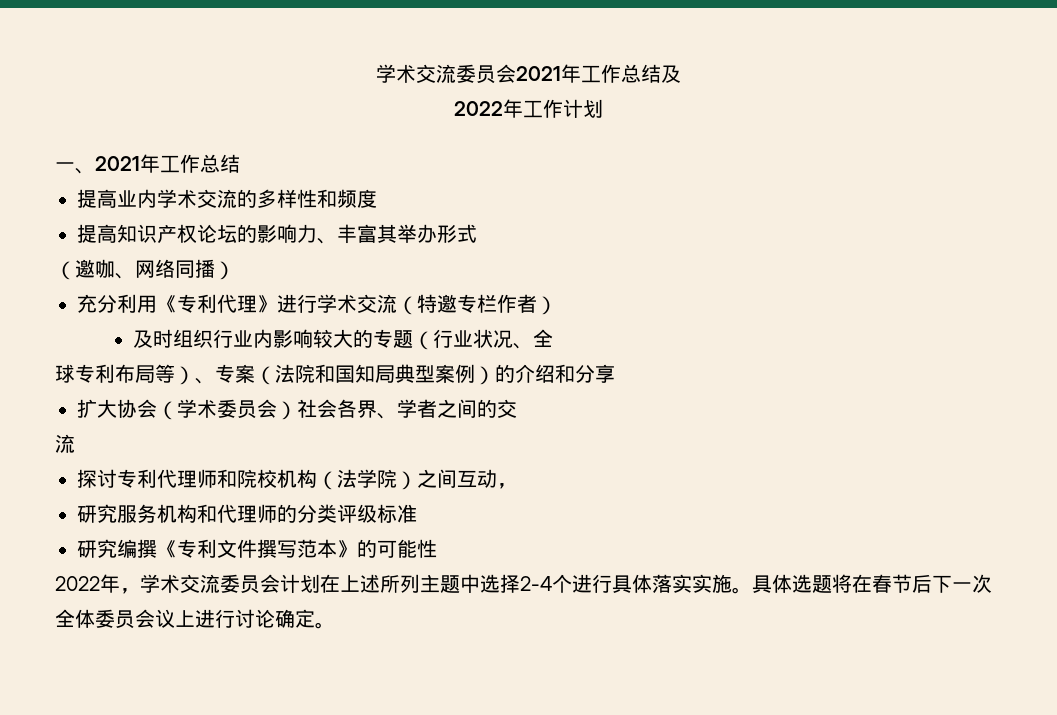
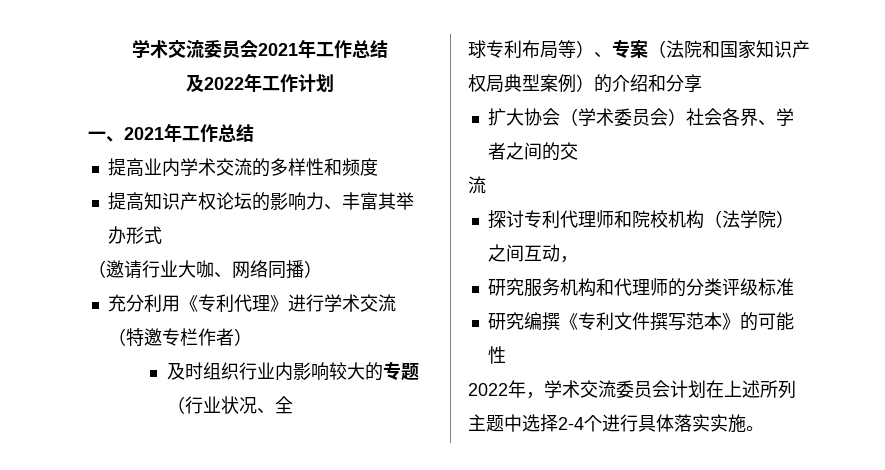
- 学术交流委员会2021年工作总结及
- 2022年工作计划
+ 学术交流委员会2021年工作总结
+ 及2022年工作计划
- （邀咖、网络同播）
+ （邀请行业大咖、网络同播）
- 球专利布局等）、专案（法院和国知局典型案例）的介绍和分享
+ 球专利布局等）、专案（法院和国家知识产权局典型案例）的介绍和分享
- 具体选题将在春节后下一次全体委员会议上进行讨论确定。

